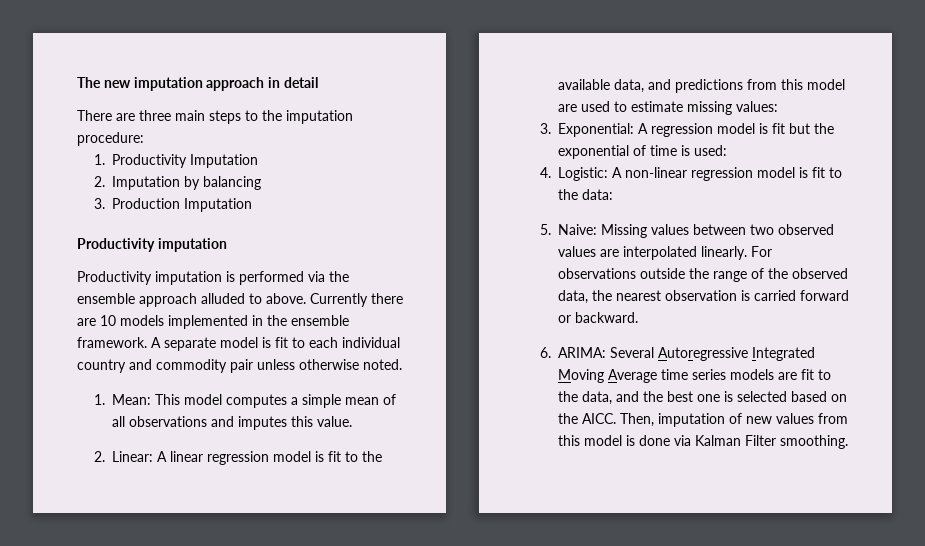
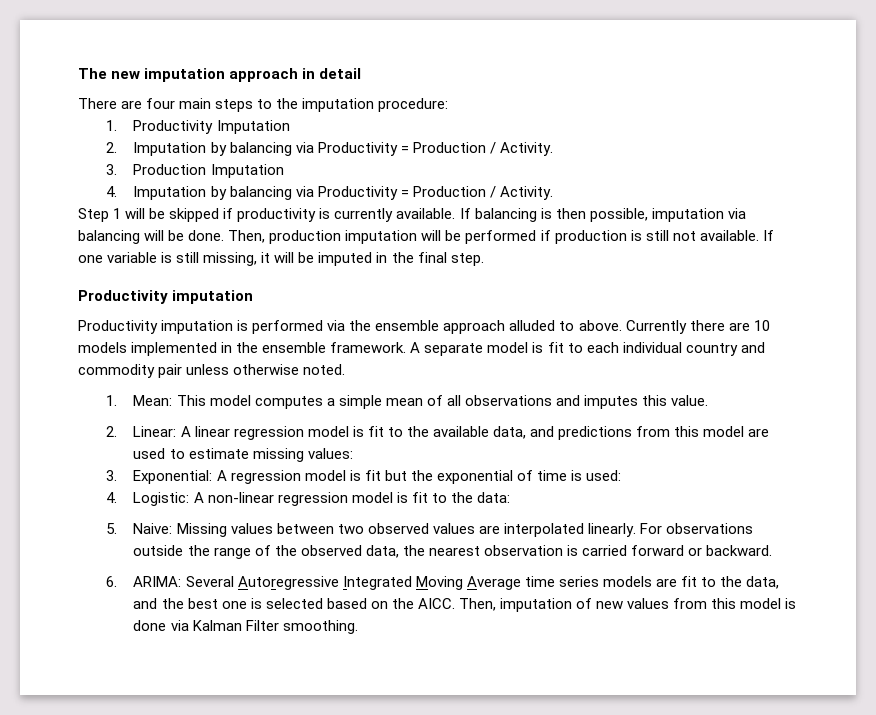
- There are three main steps to the imputation procedure:
+ There are four main steps to the imputation procedure:
- 2. Imputation by balancing
+ 2. Imputation by balancing via Productivity = Production / Activity.
  3. Production Imputation
+ 4. Imputation by balancing via Productivity = Production / Activity.
+ Step 1 will be skipped if productivity is currently available. If balancing is then possible, imputation via balancing will be done. Then, production imputation will be performed if production is still not available. If one variable is still missing, it will be imputed in the final step.

